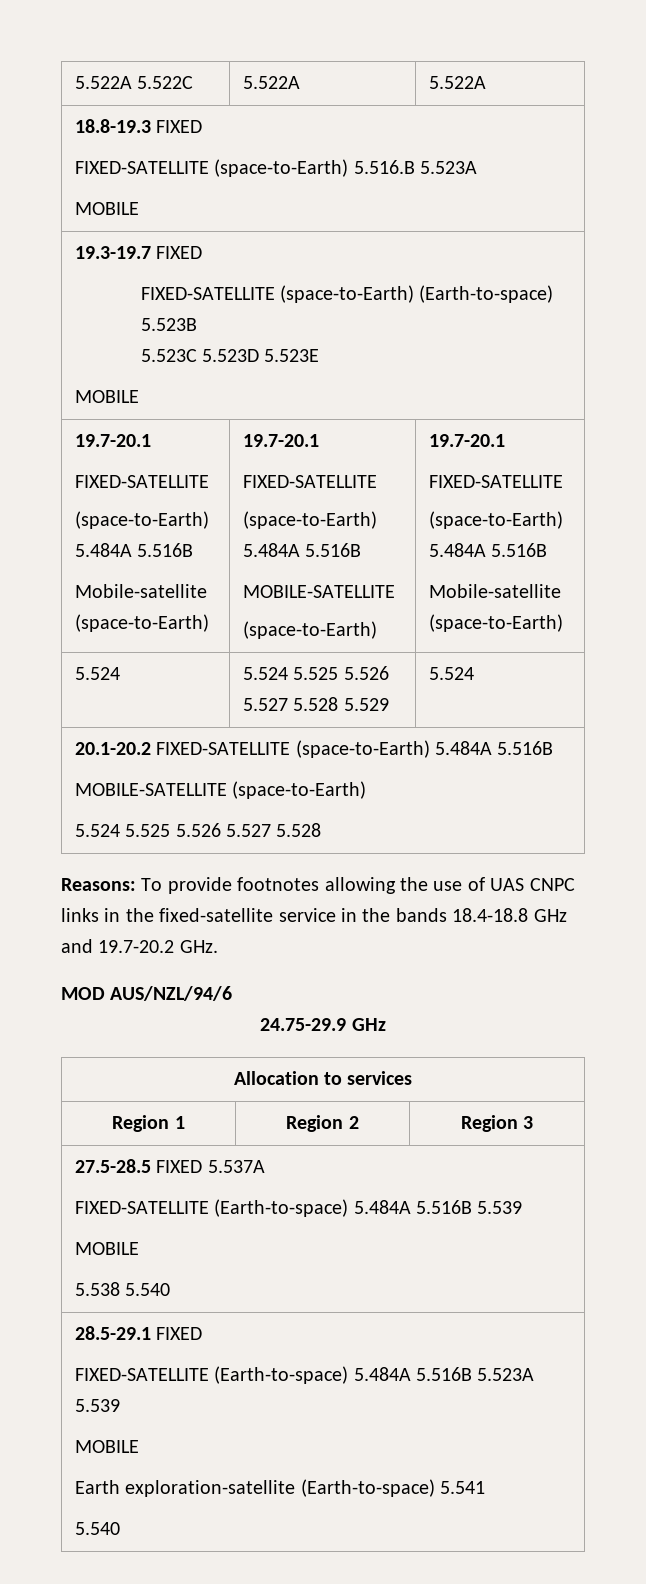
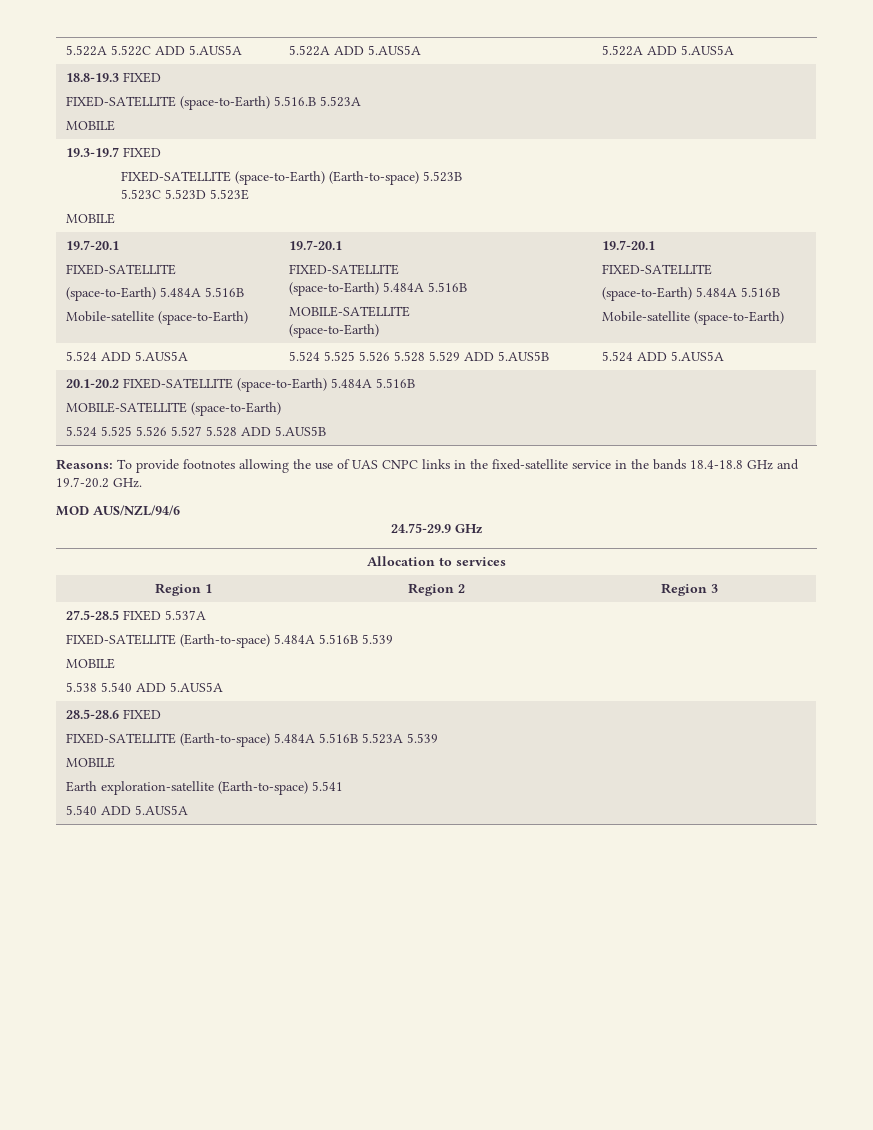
- 5.522A 5.522C | 5.522A | 5.522A
+ 5.522A 5.522C ADD 5.AUS5A | 5.522A ADD 5.AUS5A | 5.522A ADD 5.AUS5A
- 5.524 | 5.524 5.525 5.526 5.527 5.528 5.529 | 5.524
+ 5.524 ADD 5.AUS5A | 5.524 5.525 5.526 5.528 5.529 ADD 5.AUS5B | 5.524 ADD 5.AUS5A
  20.1-20.2 FIXED-SATELLITE (space-to-Earth) 5.484A 5.516B
  MOBILE-SATELLITE (space-to-Earth)
- 5.524 5.525 5.526 5.527 5.528
+ 5.524 5.525 5.526 5.527 5.528 ADD 5.AUS5B
  27.5-28.5 FIXED 5.537A
  FIXED-SATELLITE (Earth-to-space) 5.484A 5.516B 5.539
  MOBILE
- 5.538 5.540
- 28.5-29.1 FIXED
+ 5.538 5.540 ADD 5.AUS5A
+ 28.5-28.6 FIXED
  FIXED-SATELLITE (Earth-to-space) 5.484A 5.516B 5.523A 5.539
  MOBILE
  Earth exploration-satellite (Earth-to-space) 5.541
- 5.540
+ 5.540 ADD 5.AUS5A

